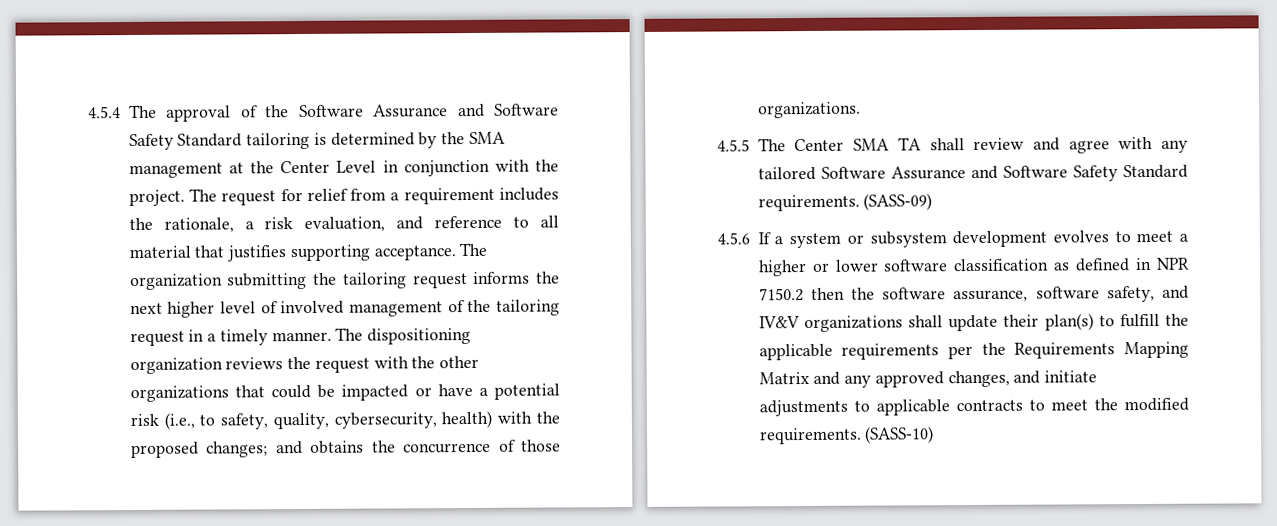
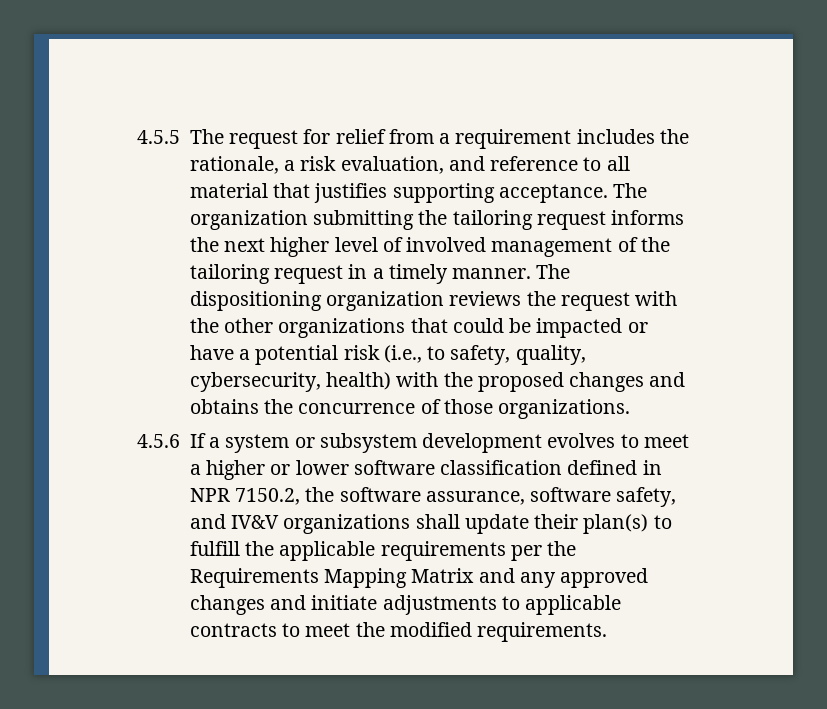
- 4.5.4 The approval of the Software Assurance and Software Safety Standard tailoring is determined by the SMA management at the Center Level in conjunction with the project. The request for relief from a requirement includes the rationale, a risk evaluation, and reference to all material that justifies supporting acceptance.
+ 4.5.5 The request for relief from a requirement includes the rationale, a risk evaluation, and reference to all material that justifies supporting acceptance.
- The dispositioning organization reviews the request with the other organizations that could be impacted or have a potential risk (i.e., to safety, quality, cybersecurity, health) with the proposed changes; and obtains the concurrence of those organizations.
+ The dispositioning organization reviews the request with the other organizations that could be impacted or have a potential risk (i.e., to safety, quality, cybersecurity, health) with the proposed changes and obtains the concurrence of those organizations.
- 4.5.5 The Center SMA TA shall review and agree with any tailored Software Assurance and Software Safety Standard requirements. (SASS-09)
- 4.5.6 If a system or subsystem development evolves to meet a higher or lower software classification as defined in NPR 7150.2 then the software assurance, software safety, and IV&V organizations shall update their plan(s) to fulfill the applicable requirements per the Requirements Mapping Matrix and any approved changes, and initiate adjustments to applicable contracts to meet the modified requirements. (SASS-10)
+ 4.5.6 If a system or subsystem development evolves to meet a higher or lower software classification defined in NPR 7150.2, the software assurance, software safety, and IV&V organizations shall update their plan(s) to fulfill the applicable requirements per the Requirements Mapping Matrix and any approved changes and initiate adjustments to applicable contracts to meet the modified requirements.

